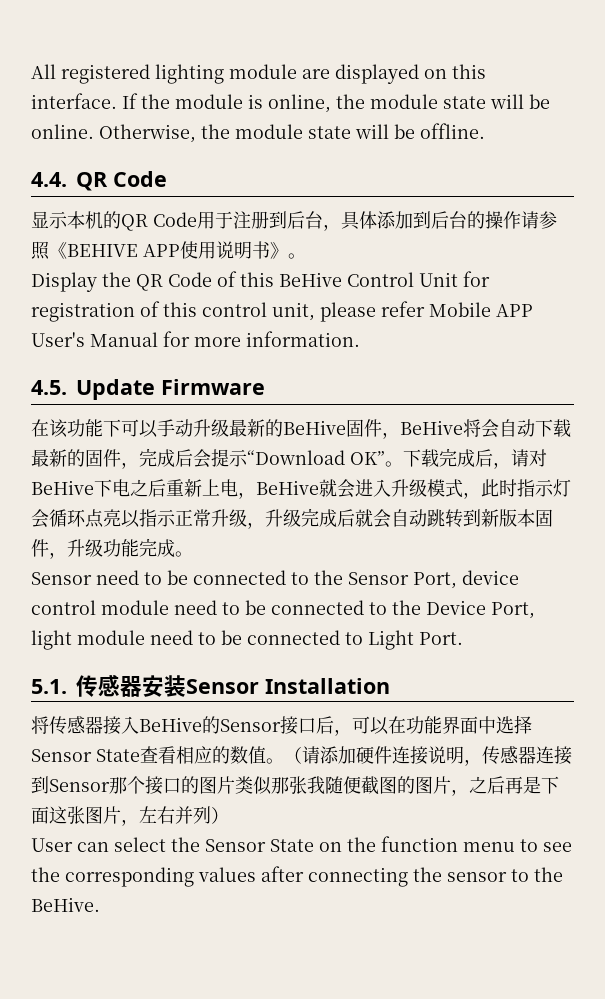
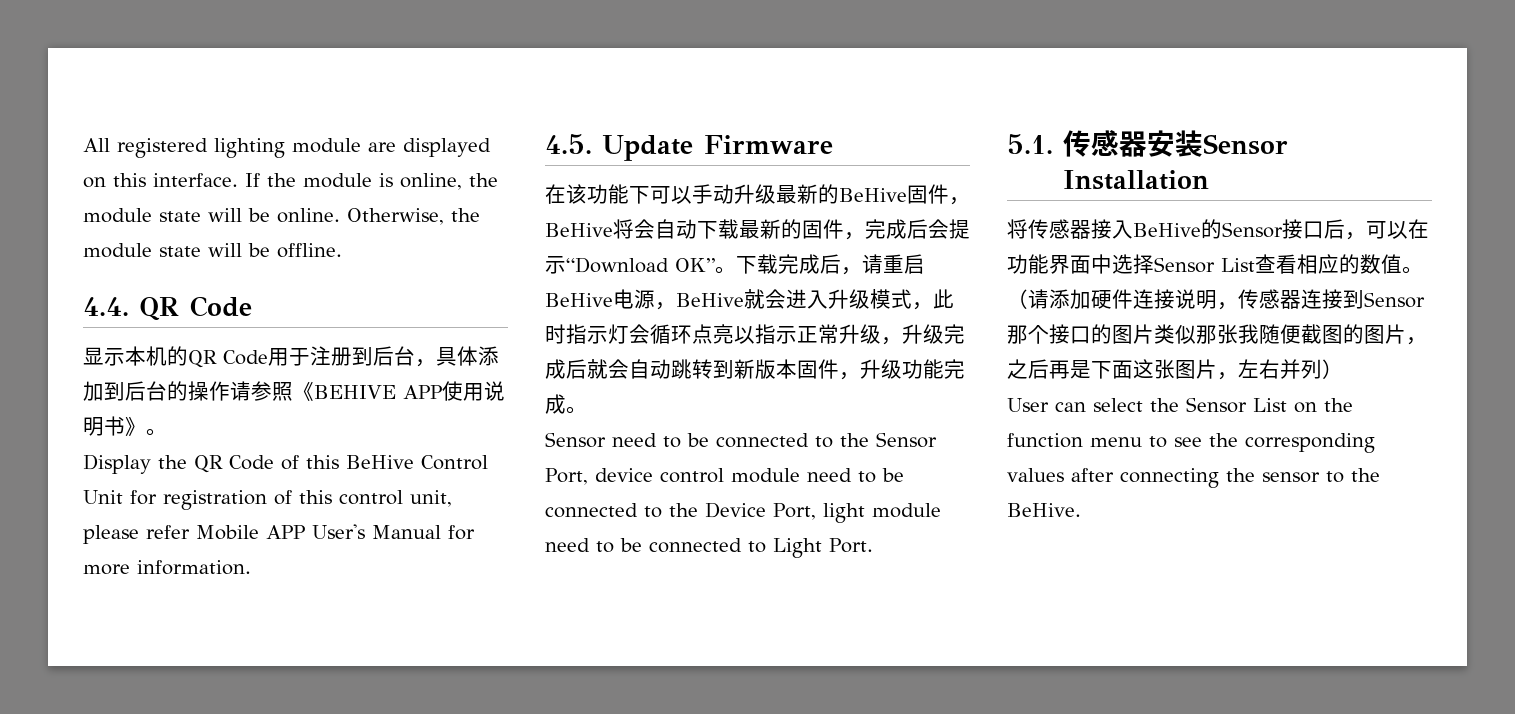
- 下载完成后，请对BeHive下电之后重新上电，BeHive就会进入升级模式，此时指示灯会循环点亮以指示正常升级，升级完成后就会自动跳转到新版本固件，升级功能完成。
+ 下载完成后，请重启BeHive电源，BeHive就会进入升级模式，此时指示灯会循环点亮以指示正常升级，升级完成后就会自动跳转到新版本固件，升级功能完成。
- 将传感器接入BeHive的Sensor接口后，可以在功能界面中选择Sensor State查看相应的数值。
+ 将传感器接入BeHive的Sensor接口后，可以在功能界面中选择Sensor List查看相应的数值。
- User can select the Sensor State on the function menu to see the corresponding values after connecting the sensor to the BeHive.
+ User can select the Sensor List on the function menu to see the corresponding values after connecting the sensor to the BeHive.

